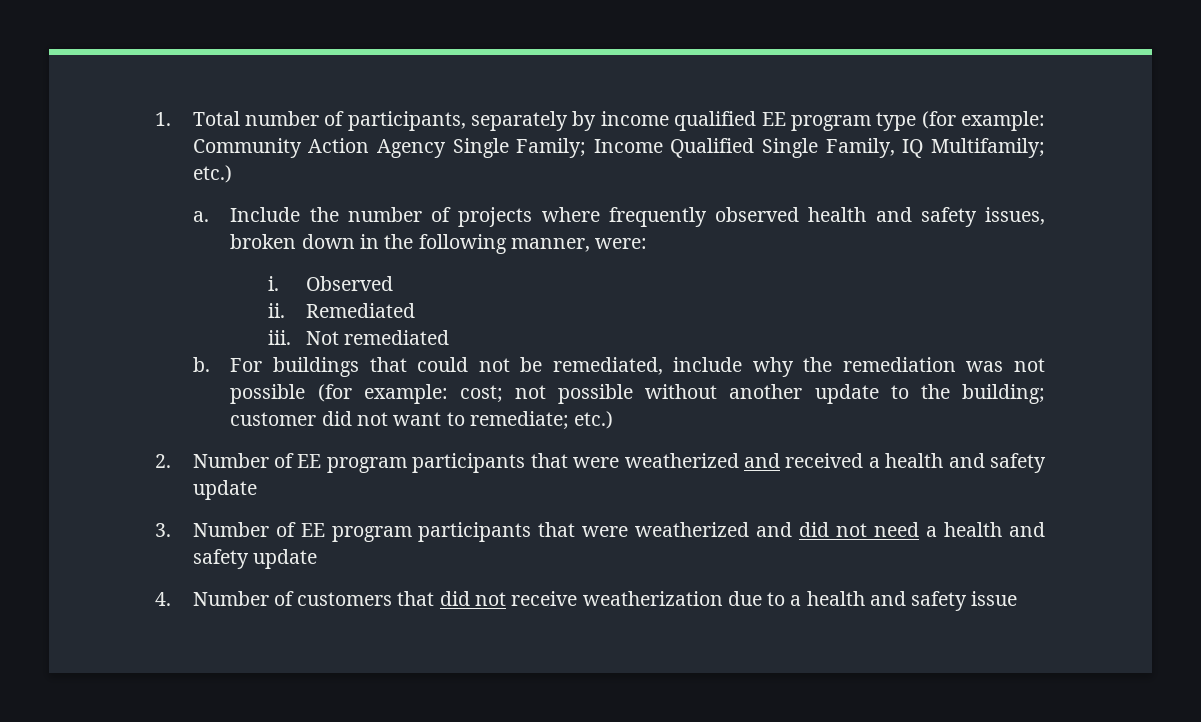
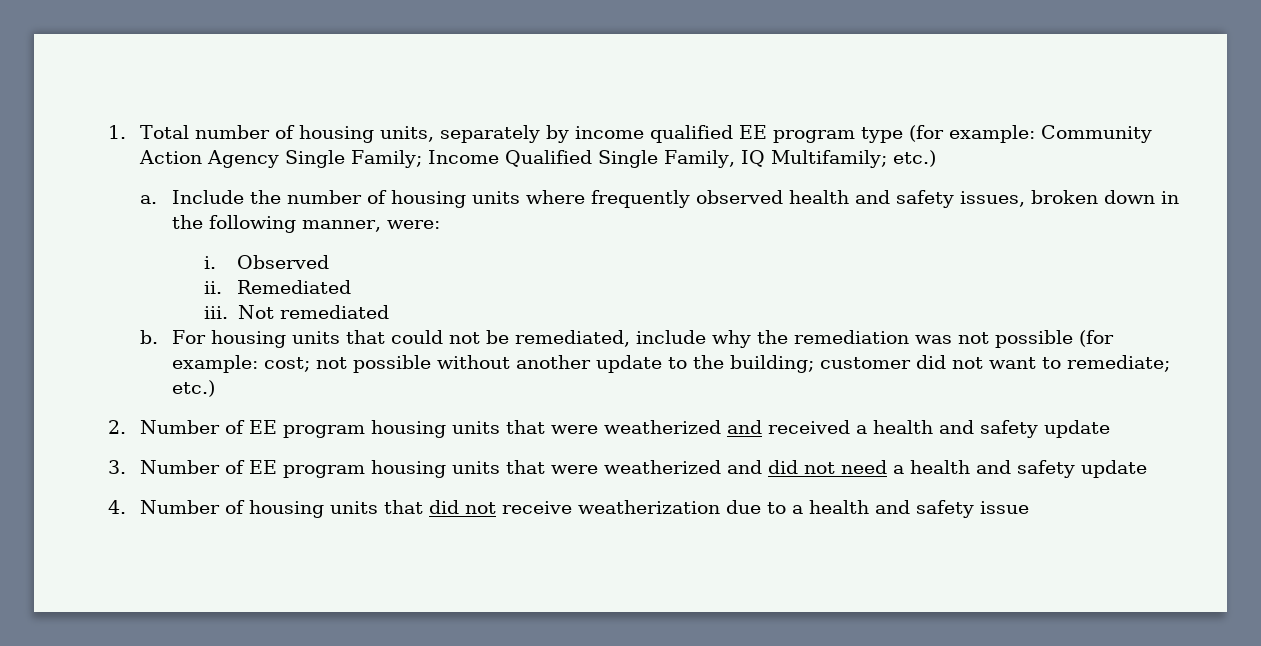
- 1. Total number of participants, separately by income qualified EE program type (for example: Community Action Agency Single Family; Income Qualified Single Family, IQ Multifamily; etc.)
+ 1. Total number of housing units, separately by income qualified EE program type (for example: Community Action Agency Single Family; Income Qualified Single Family, IQ Multifamily; etc.)
- Include the number of projects where frequently observed health and safety issues, broken down in the following manner, were:
+ Include the number of housing units where frequently observed health and safety issues, broken down in the following manner, were:
- For buildings that could not be remediated, include why the remediation was not possible (for example: cost; not possible without another update to the building; customer did not want to remediate; etc.)
+ For housing units that could not be remediated, include why the remediation was not possible (for example: cost; not possible without another update to the building; customer did not want to remediate; etc.)
- 2. Number of EE program participants that were weatherized and received a health and safety update
+ 2. Number of EE program housing units that were weatherized and received a health and safety update
- 3. Number of EE program participants that were weatherized and did not need a health and safety update
+ 3. Number of EE program housing units that were weatherized and did not need a health and safety update
- 4. Number of customers that did not receive weatherization due to a health and safety issue
+ 4. Number of housing units that did not receive weatherization due to a health and safety issue

